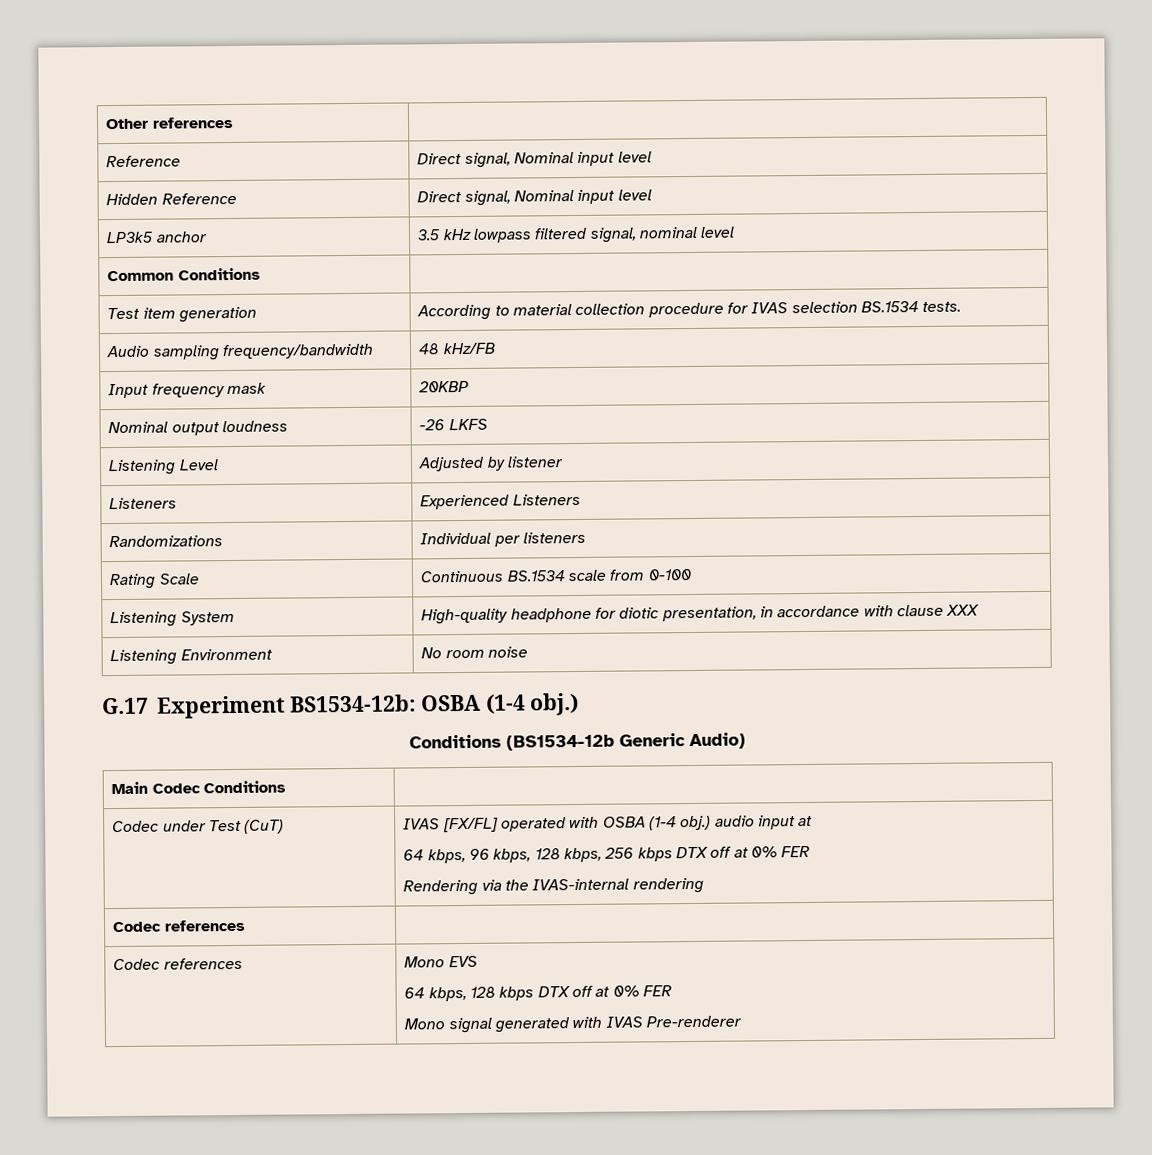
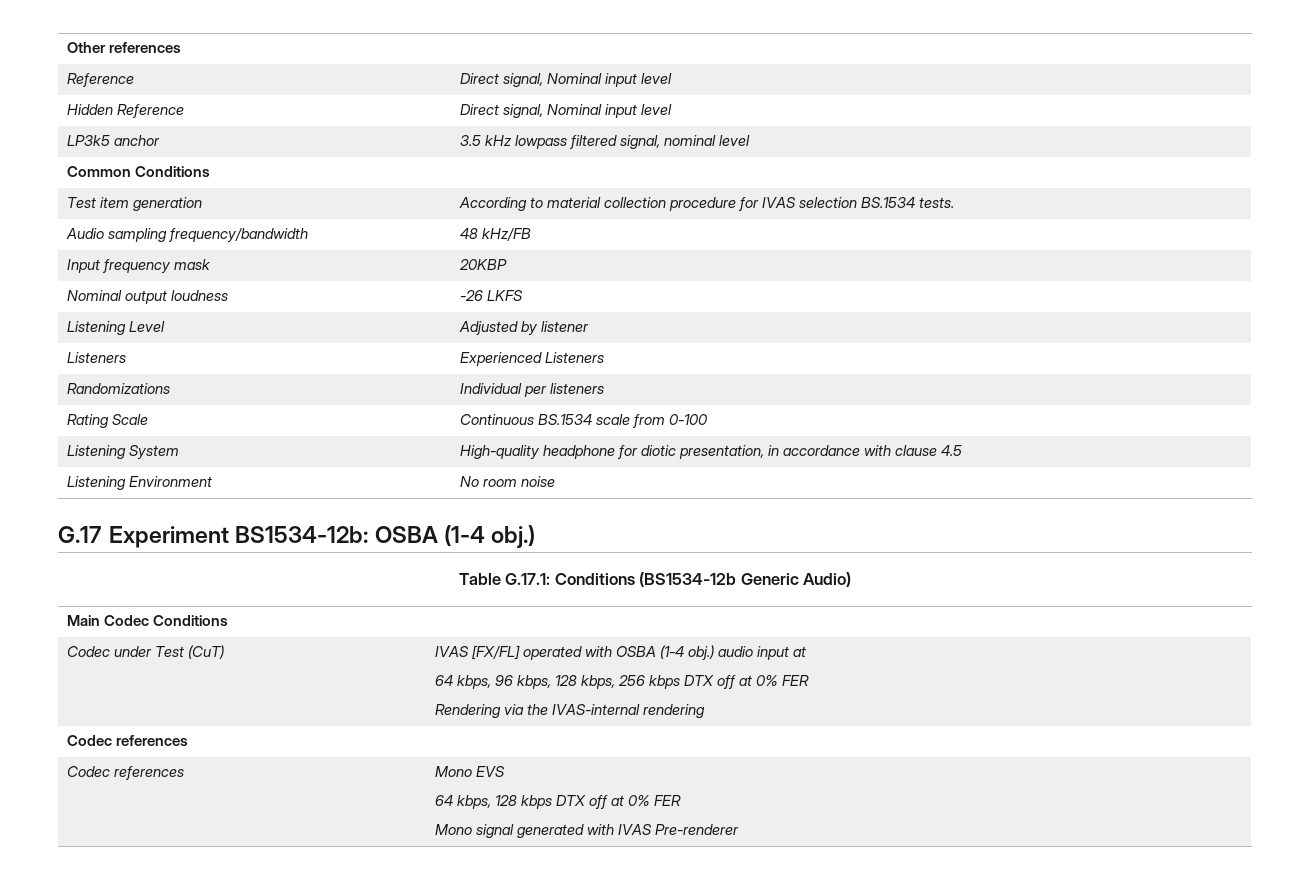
- Listening System | High-quality headphone for diotic presentation, in accordance with clause XXX
+ Listening System | High-quality headphone for diotic presentation, in accordance with clause 4.5
- Conditions (BS1534-12b Generic Audio)
+ Table G.17.1: Conditions (BS1534-12b Generic Audio)

